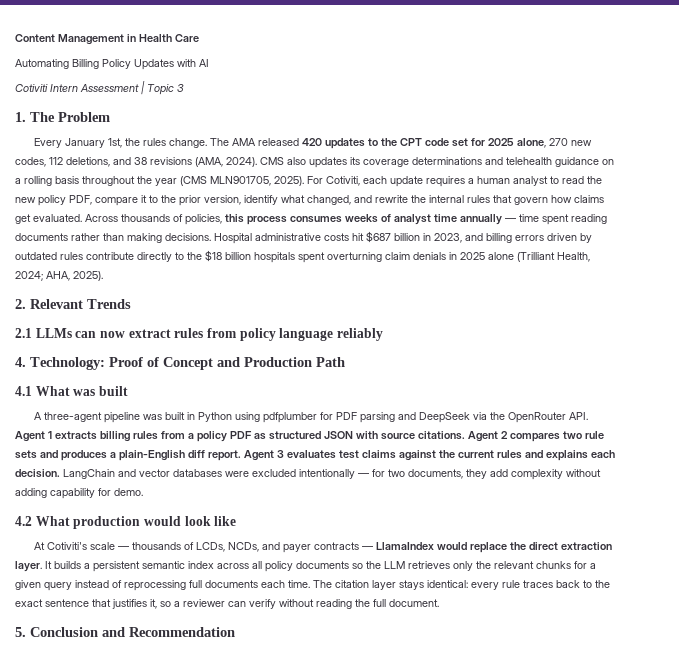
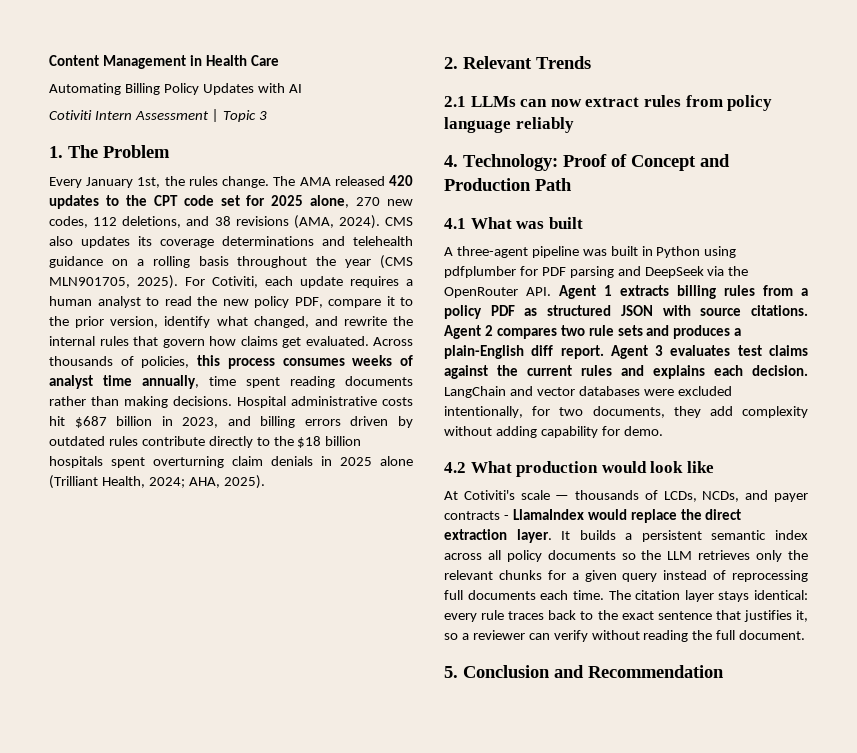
- Across thousands of policies, this process consumes weeks of analyst time annually — time spent reading documents rather than making decisions.
+ Across thousands of policies, this process consumes weeks of analyst time annually, time spent reading documents rather than making decisions.
- LangChain and vector databases were excluded intentionally — for two documents, they add complexity without adding capability for demo.
+ LangChain and vector databases were excluded intentionally, for two documents, they add complexity without adding capability for demo.
- At Cotiviti's scale — thousands of LCDs, NCDs, and payer contracts — LlamaIndex would replace the direct extraction layer.
+ At Cotiviti's scale — thousands of LCDs, NCDs, and payer contracts - LlamaIndex would replace the direct extraction layer.

